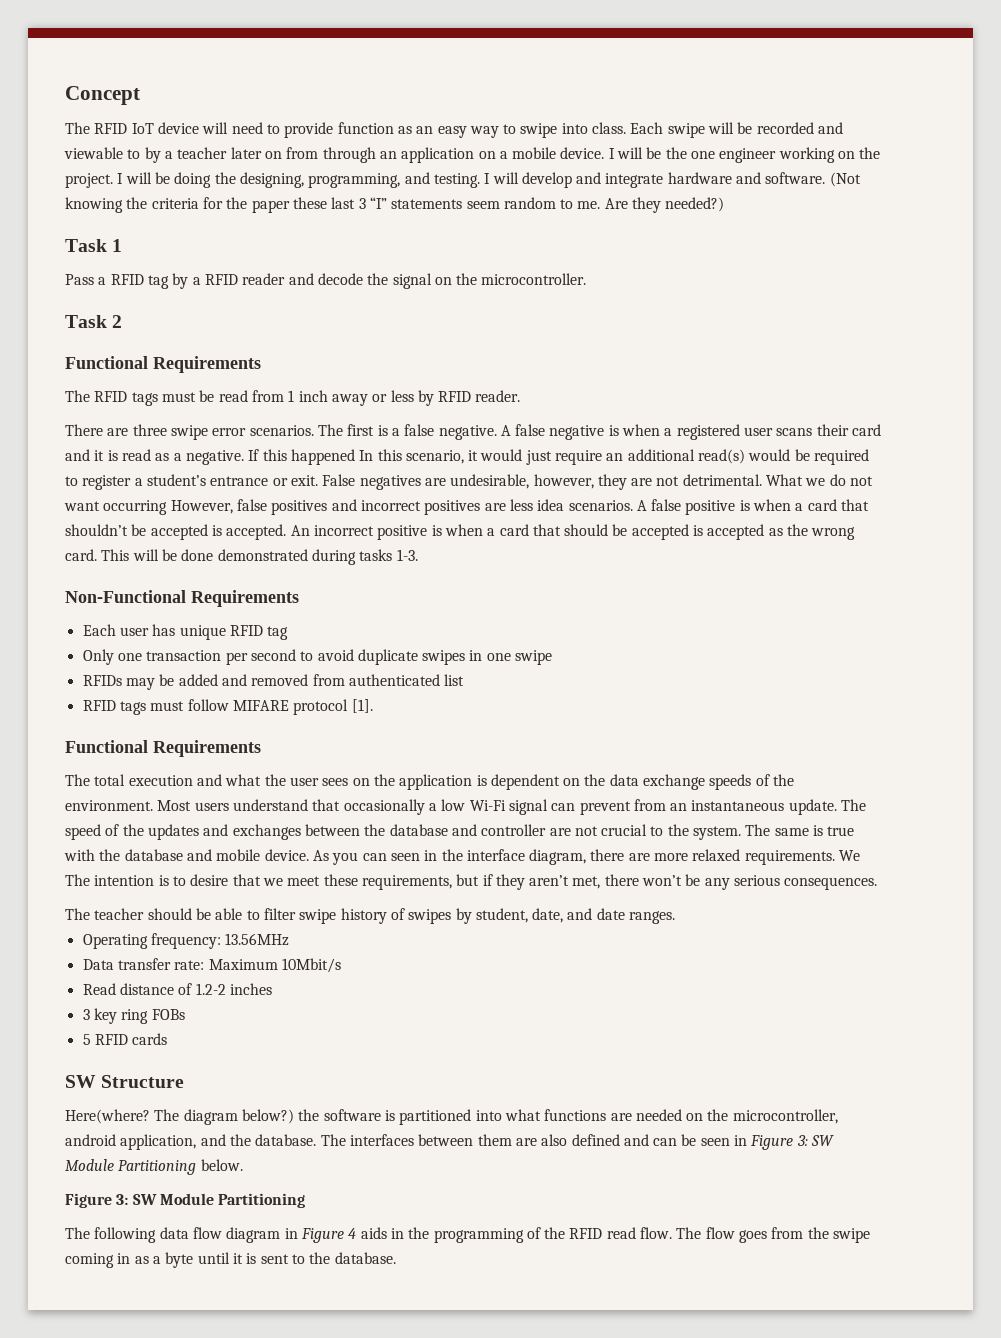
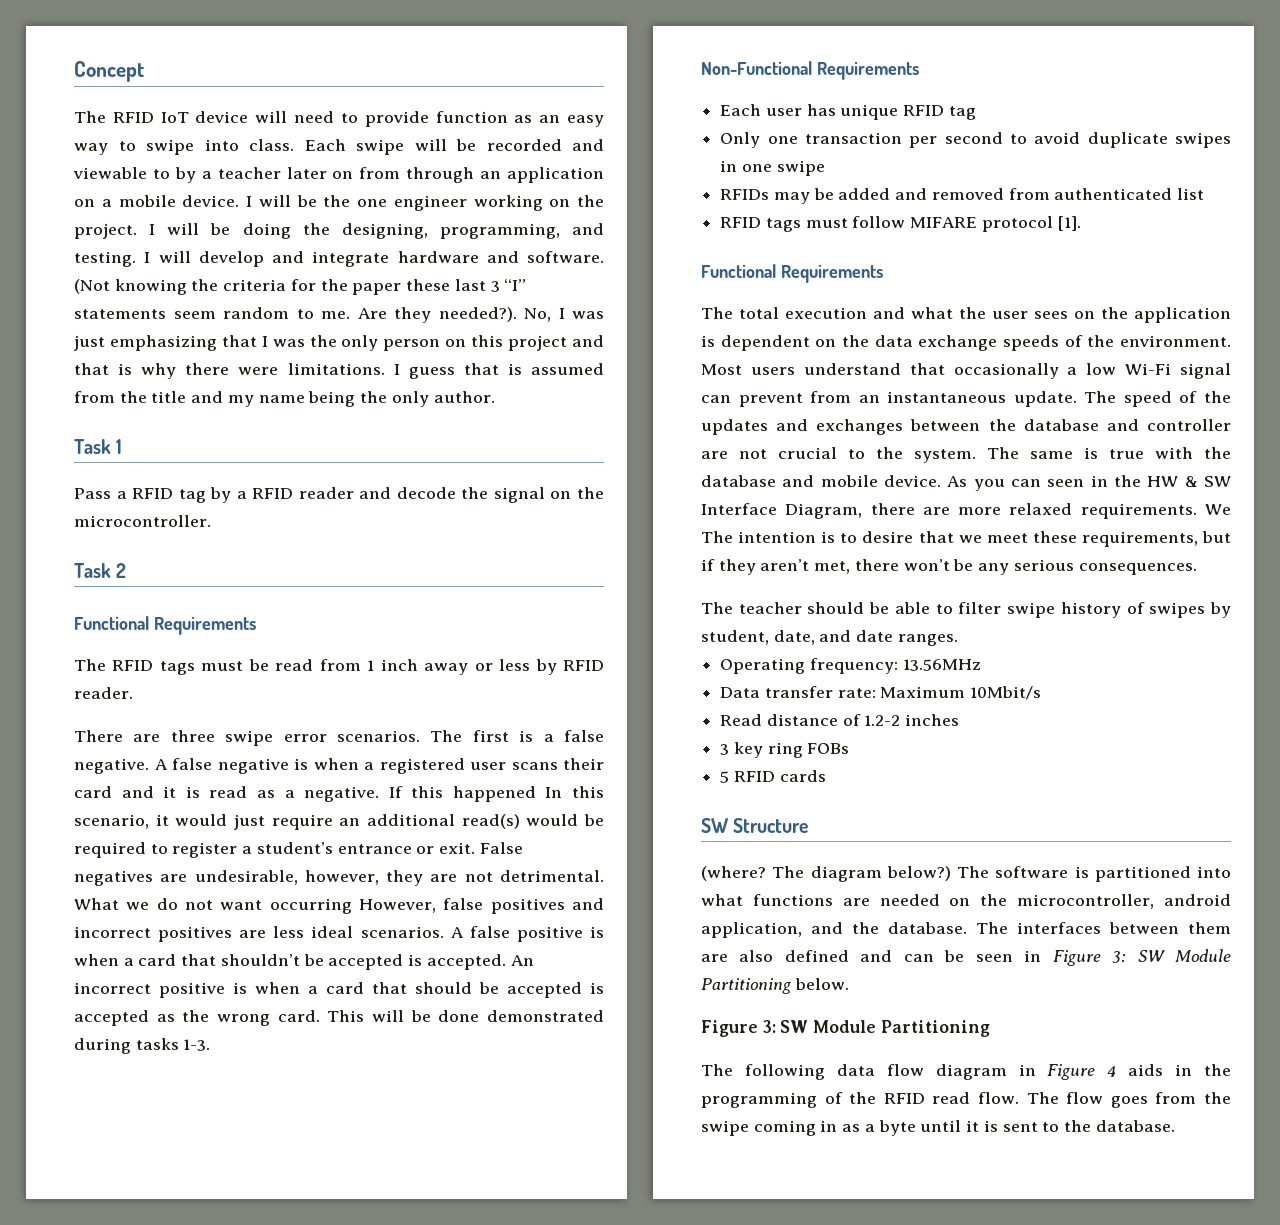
- Are they needed?)
+ Are they needed?). No, I was just emphasizing that I was the only person on this project and that is why there were limitations. I guess that is assumed from the title and my name being the only author.
- What we do not want occurring However, false positives and incorrect positives are less idea scenarios.
+ What we do not want occurring However, false positives and incorrect positives are less ideal scenarios.
- As you can seen in the interface diagram, there are more relaxed requirements.
+ As you can seen in the HW & SW Interface Diagram, there are more relaxed requirements.
- Here(where?
+ (where?
- The diagram below?) the software is partitioned into what functions are needed on the microcontroller, android application, and the database.
+ The diagram below?) The software is partitioned into what functions are needed on the microcontroller, android application, and the database.

